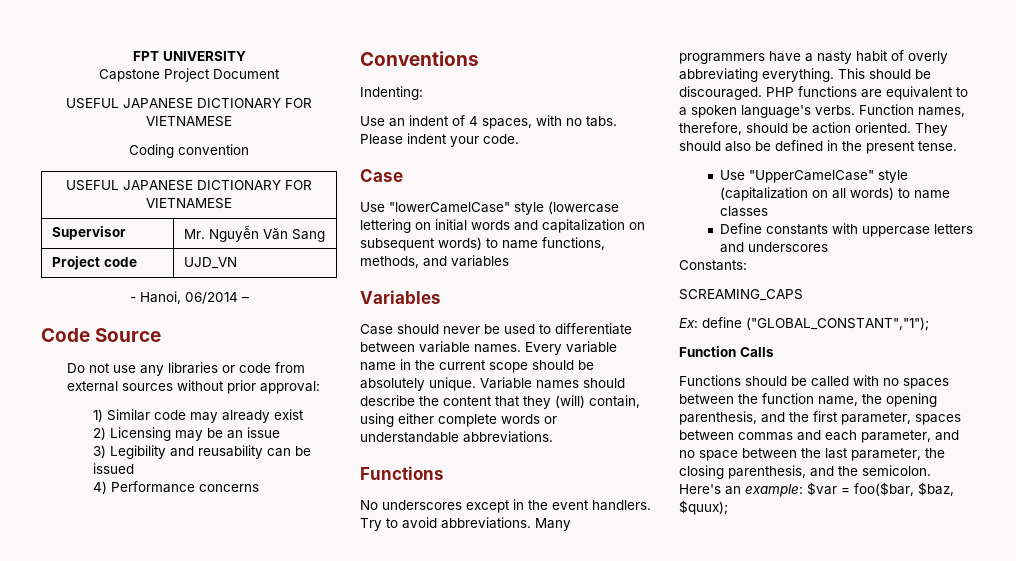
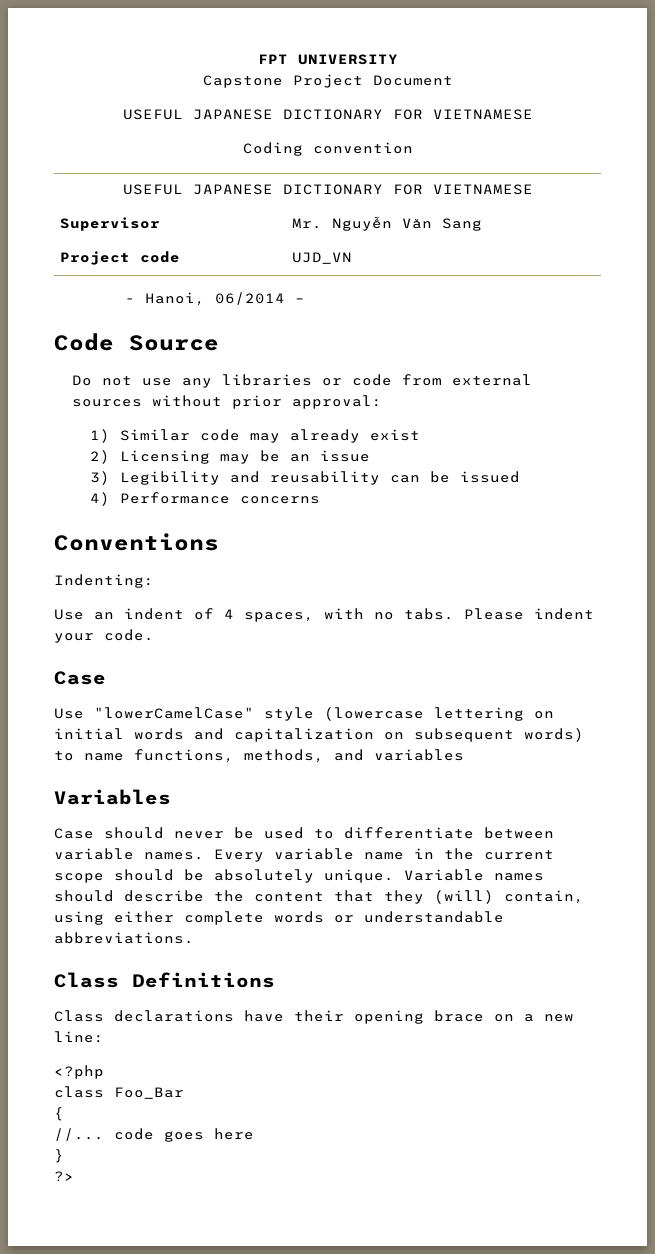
  Variable names should describe the content that they (will) contain, using either complete words or understandable abbreviations.
- Functions
- No underscores except in the event handlers. Try to avoid abbreviations. Many programmers have a nasty habit of overly abbreviating everything. This should be discouraged. PHP functions are equivalent to a spoken language's verbs. Function names, therefore, should be action oriented. They should also be defined in the present tense.
- Use "UpperCamelCase" style (capitalization on all words) to name classes
- Define constants with uppercase letters and underscores
- Constants:
- SCREAMING_CAPS
- Ex: define ("GLOBAL_CONSTANT","1");
- Function Calls
- Functions should be called with no spaces between the function name, the opening parenthesis, and the first parameter, spaces between commas and each parameter, and no space between the last parameter, the closing parenthesis, and the semicolon. Here's an example: $var = foo($bar, $baz, $quux);
+ Class Definitions
+ Class declarations have their opening brace on a new line:
+ <?php
+ class Foo_Bar
+ {
+ //... code goes here
+ }
+ ?>

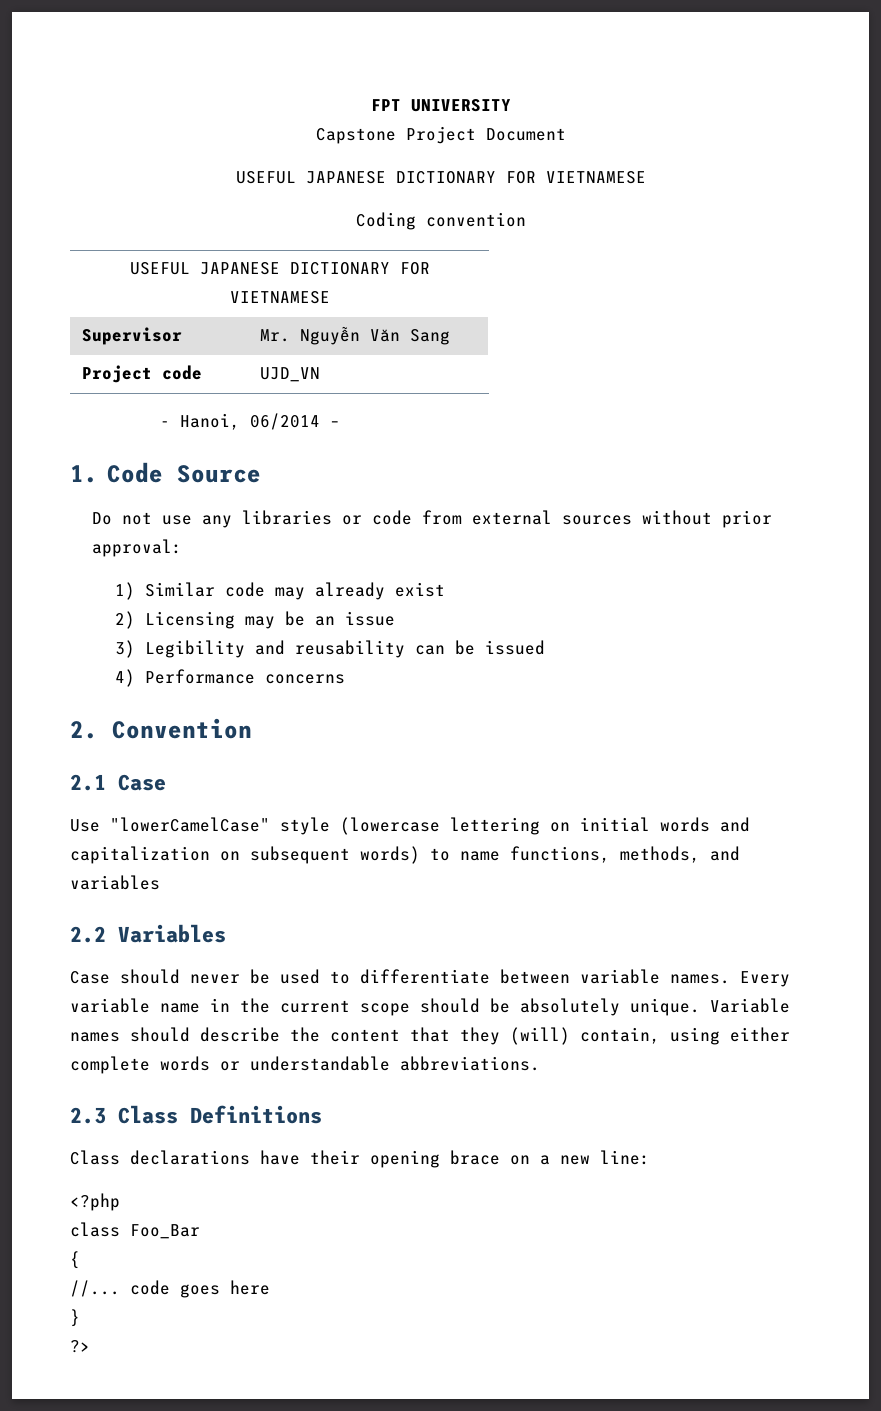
- Code Source
+ 1. Code Source
- Conventions
- Indenting:
- Use an indent of 4 spaces, with no tabs. Please indent your code.
- Case
+ 2. Convention
+ 2.1 Case
- Variables
+ 2.2 Variables
- Class Definitions
+ 2.3 Class Definitions

